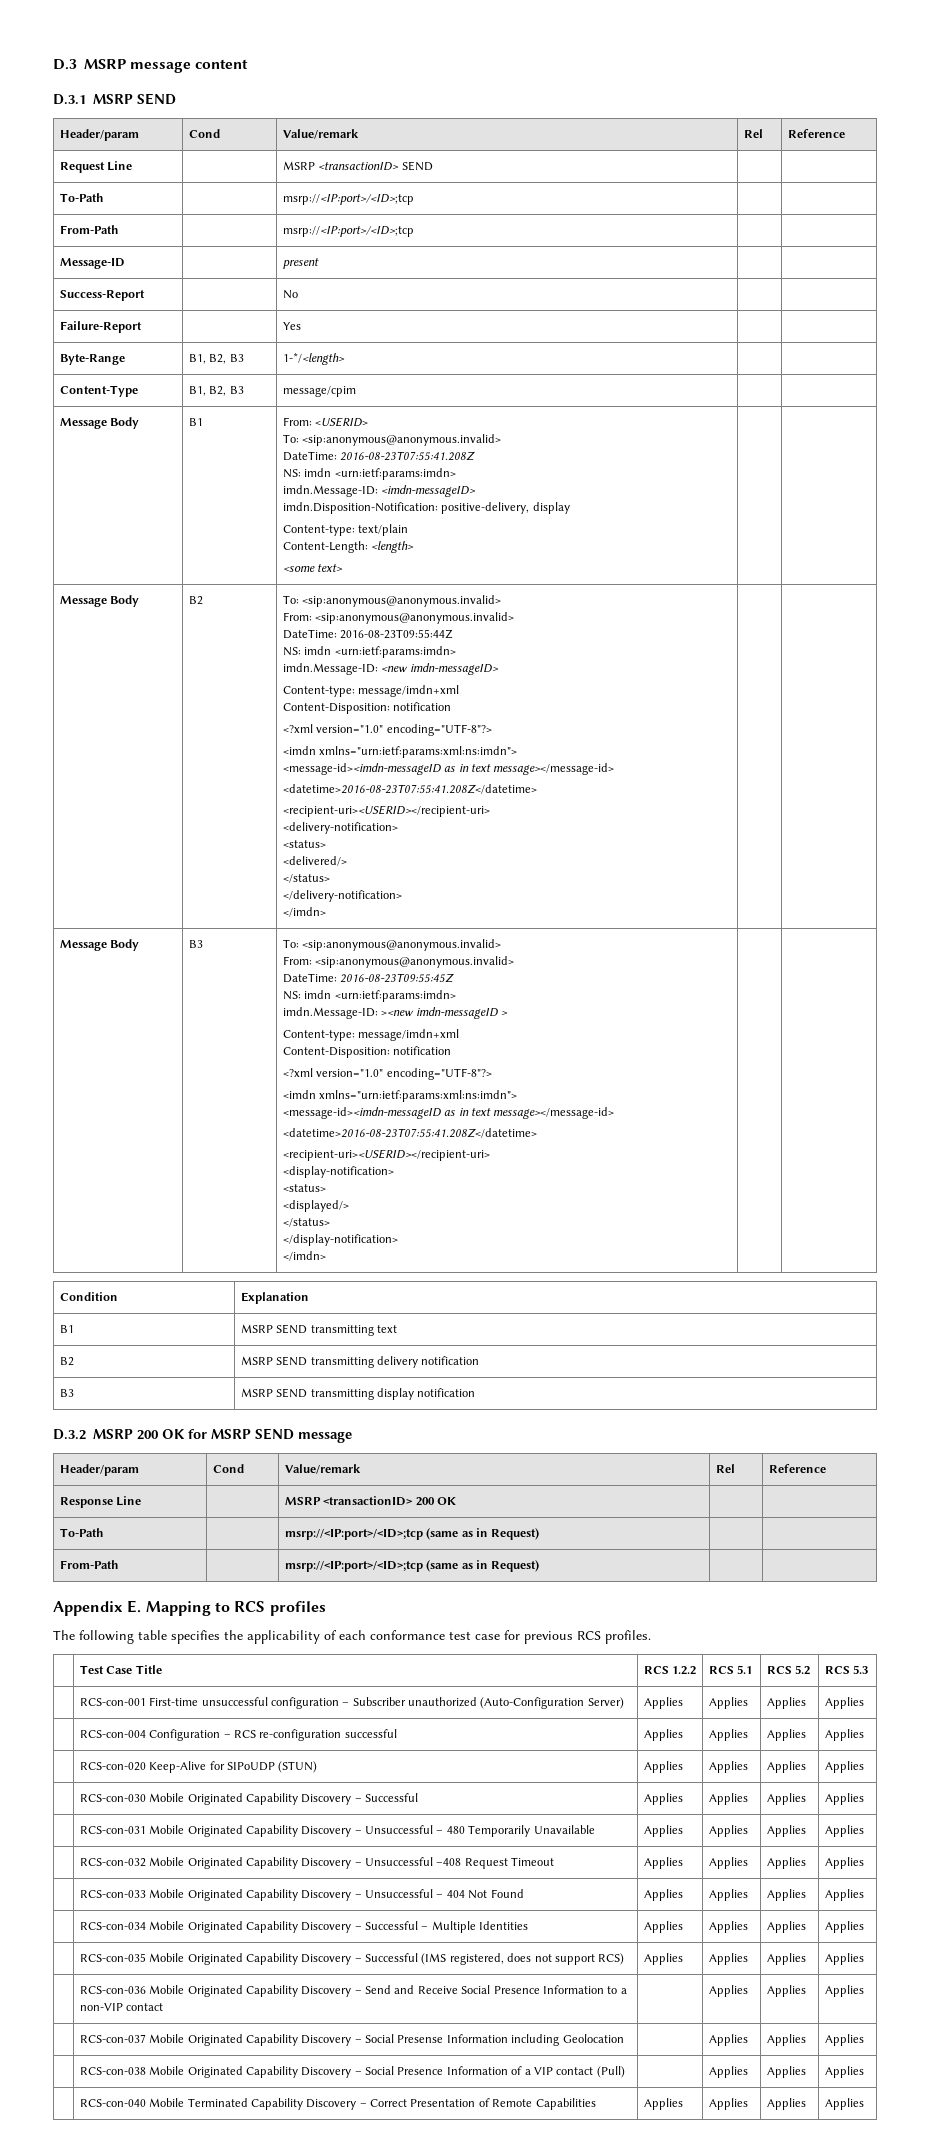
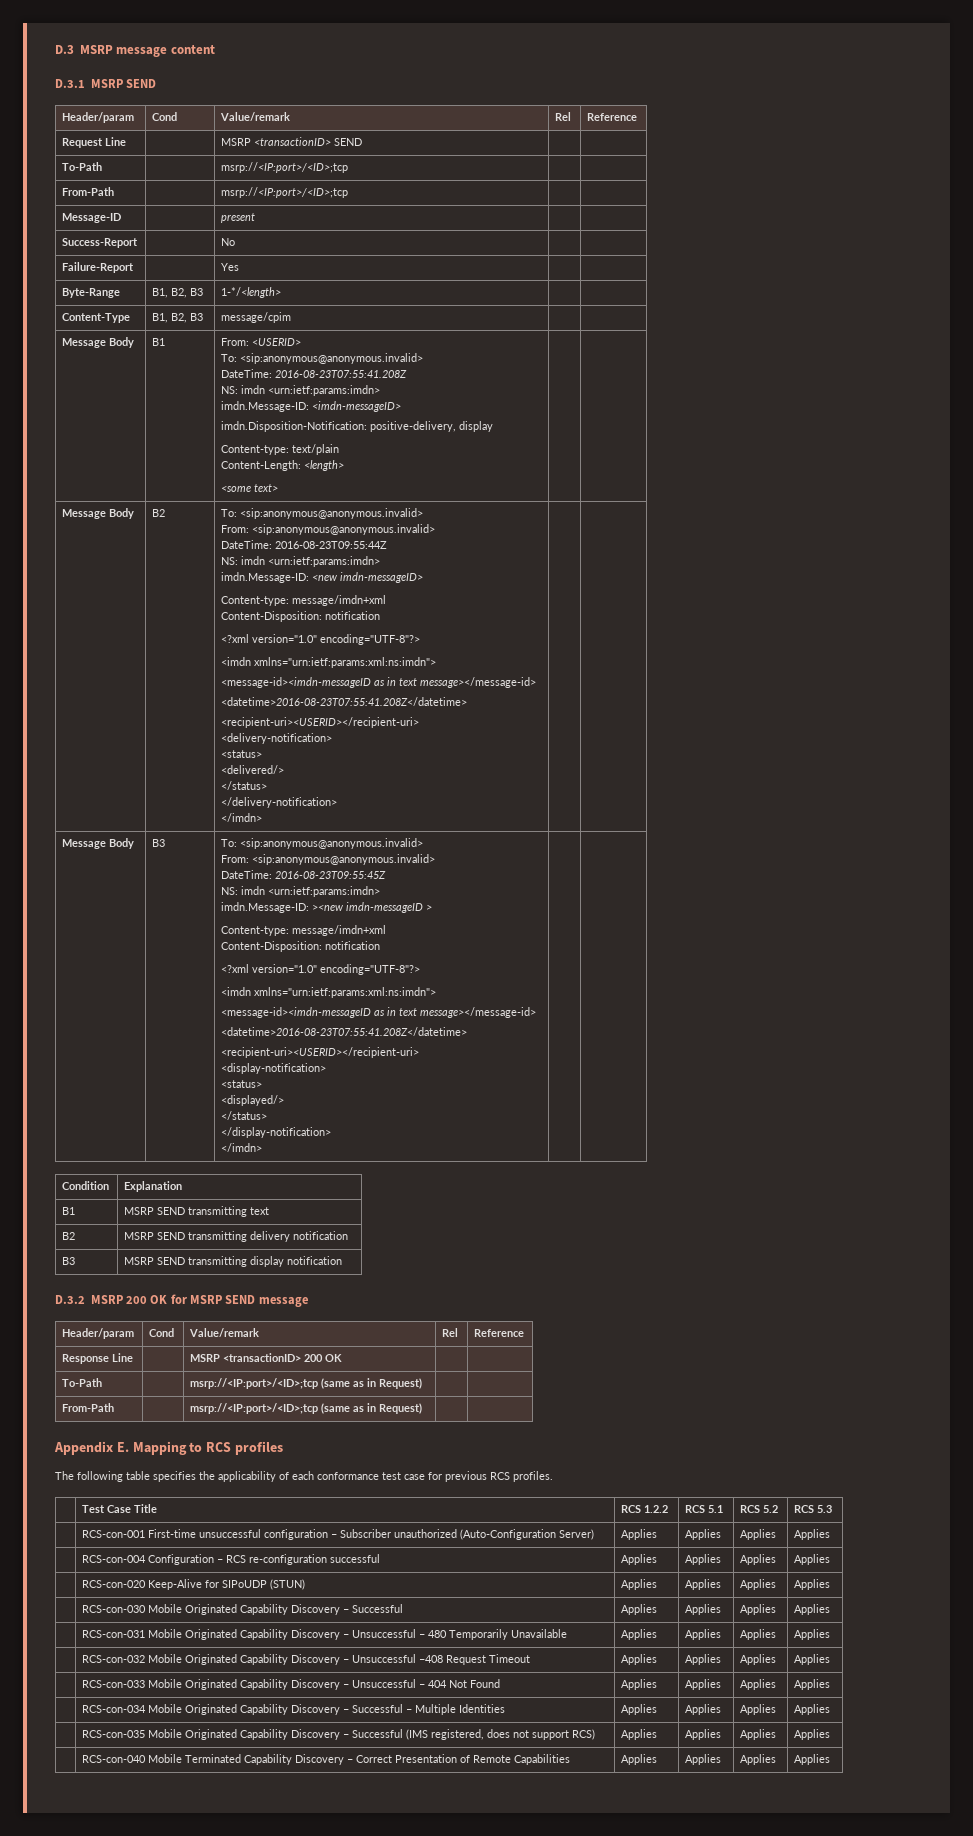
- | RCS-con-036 Mobile Originated Capability Discovery – Send and Receive Social Presence Information to a non-VIP contact | | Applies | Applies | Applies
- | RCS-con-037 Mobile Originated Capability Discovery – Social Presense Information including Geolocation | | Applies | Applies | Applies
- | RCS-con-038 Mobile Originated Capability Discovery – Social Presence Information of a VIP contact (Pull) | | Applies | Applies | Applies

